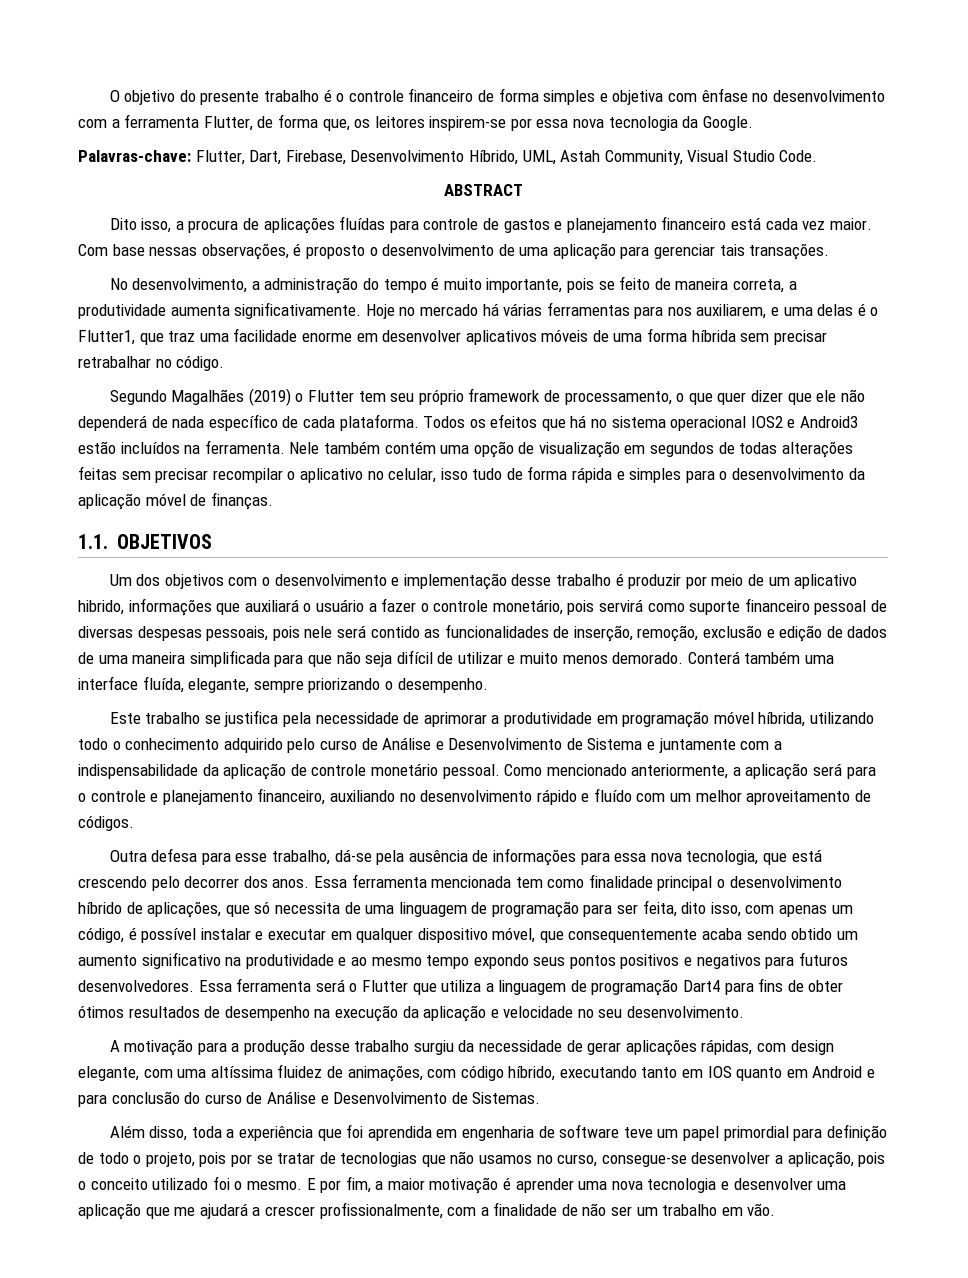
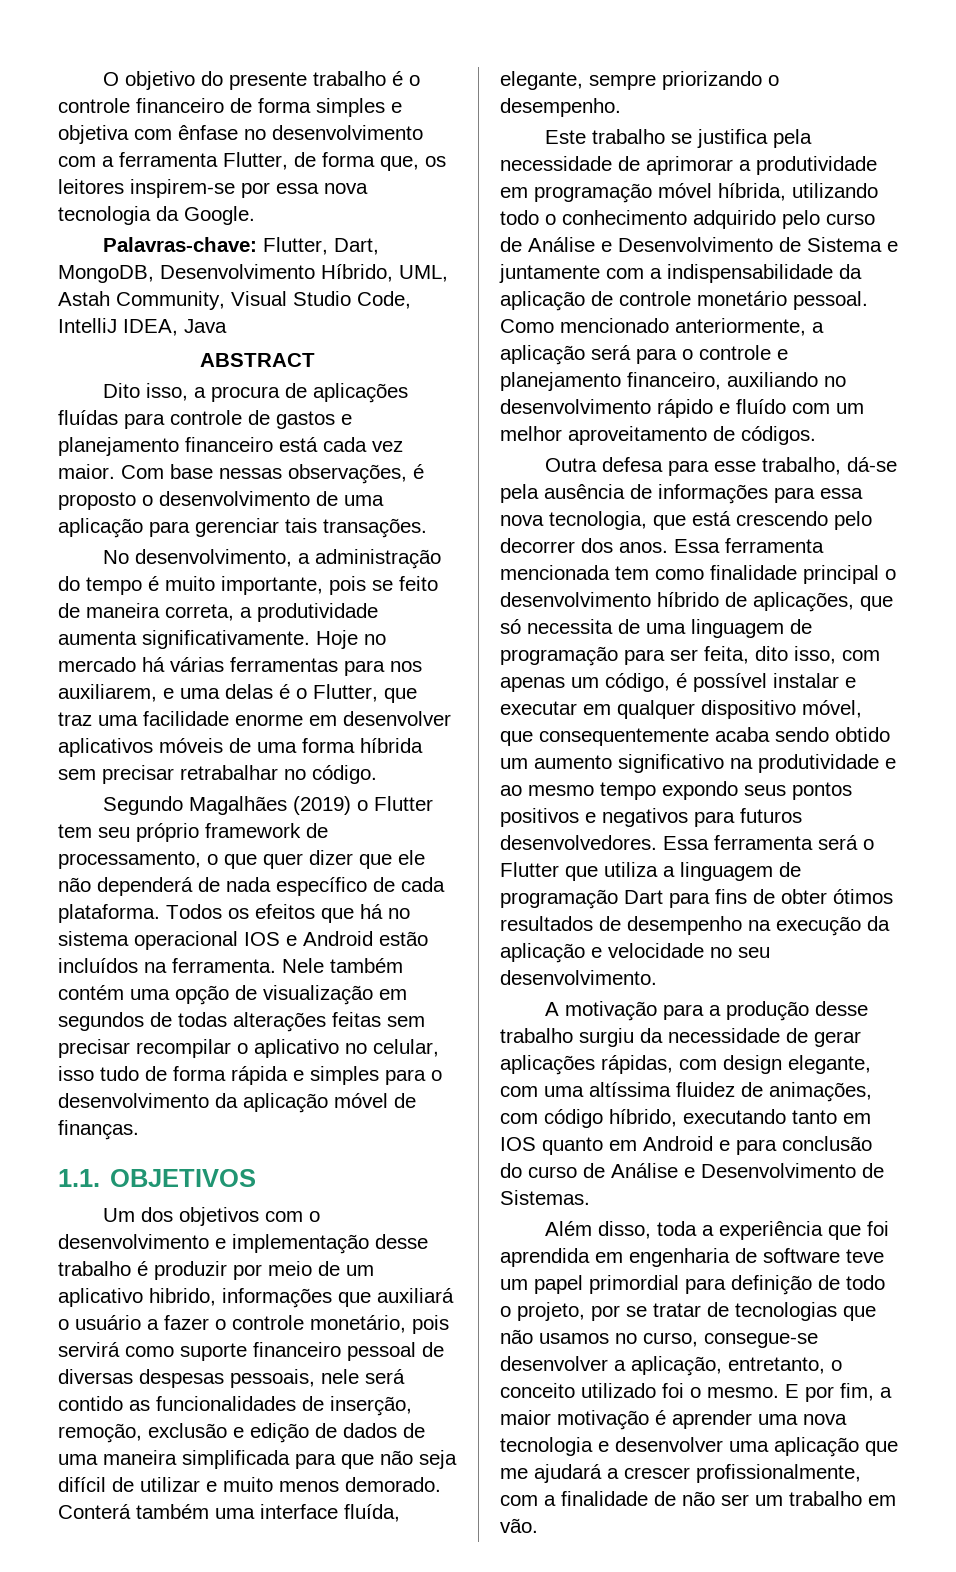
- Palavras-chave: Flutter, Dart, Firebase, Desenvolvimento Híbrido, UML, Astah Community, Visual Studio Code.
+ Palavras-chave: Flutter, Dart, MongoDB, Desenvolvimento Híbrido, UML, Astah Community, Visual Studio Code, IntelliJ IDEA, Java
- Hoje no mercado há várias ferramentas para nos auxiliarem, e uma delas é o Flutter1, que traz uma facilidade enorme em desenvolver aplicativos móveis de uma forma híbrida sem precisar retrabalhar no código.
+ Hoje no mercado há várias ferramentas para nos auxiliarem, e uma delas é o Flutter, que traz uma facilidade enorme em desenvolver aplicativos móveis de uma forma híbrida sem precisar retrabalhar no código.
- Todos os efeitos que há no sistema operacional IOS2 e Android3 estão incluídos na ferramenta.
+ Todos os efeitos que há no sistema operacional IOS e Android estão incluídos na ferramenta.
- Um dos objetivos com o desenvolvimento e implementação desse trabalho é produzir por meio de um aplicativo hibrido, informações que auxiliará o usuário a fazer o controle monetário, pois servirá como suporte financeiro pessoal de diversas despesas pessoais, pois nele será contido as funcionalidades de inserção, remoção, exclusão e edição de dados de uma maneira simplificada para que não seja difícil de utilizar e muito menos demorado.
+ Um dos objetivos com o desenvolvimento e implementação desse trabalho é produzir por meio de um aplicativo hibrido, informações que auxiliará o usuário a fazer o controle monetário, pois servirá como suporte financeiro pessoal de diversas despesas pessoais, nele será contido as funcionalidades de inserção, remoção, exclusão e edição de dados de uma maneira simplificada para que não seja difícil de utilizar e muito menos demorado.
- Essa ferramenta será o Flutter que utiliza a linguagem de programação Dart4 para fins de obter ótimos resultados de desempenho na execução da aplicação e velocidade no seu desenvolvimento.
+ Essa ferramenta será o Flutter que utiliza a linguagem de programação Dart para fins de obter ótimos resultados de desempenho na execução da aplicação e velocidade no seu desenvolvimento.
- Além disso, toda a experiência que foi aprendida em engenharia de software teve um papel primordial para definição de todo o projeto, pois por se tratar de tecnologias que não usamos no curso, consegue-se desenvolver a aplicação, pois o conceito utilizado foi o mesmo.
+ Além disso, toda a experiência que foi aprendida em engenharia de software teve um papel primordial para definição de todo o projeto, por se tratar de tecnologias que não usamos no curso, consegue-se desenvolver a aplicação, entretanto, o conceito utilizado foi o mesmo.

